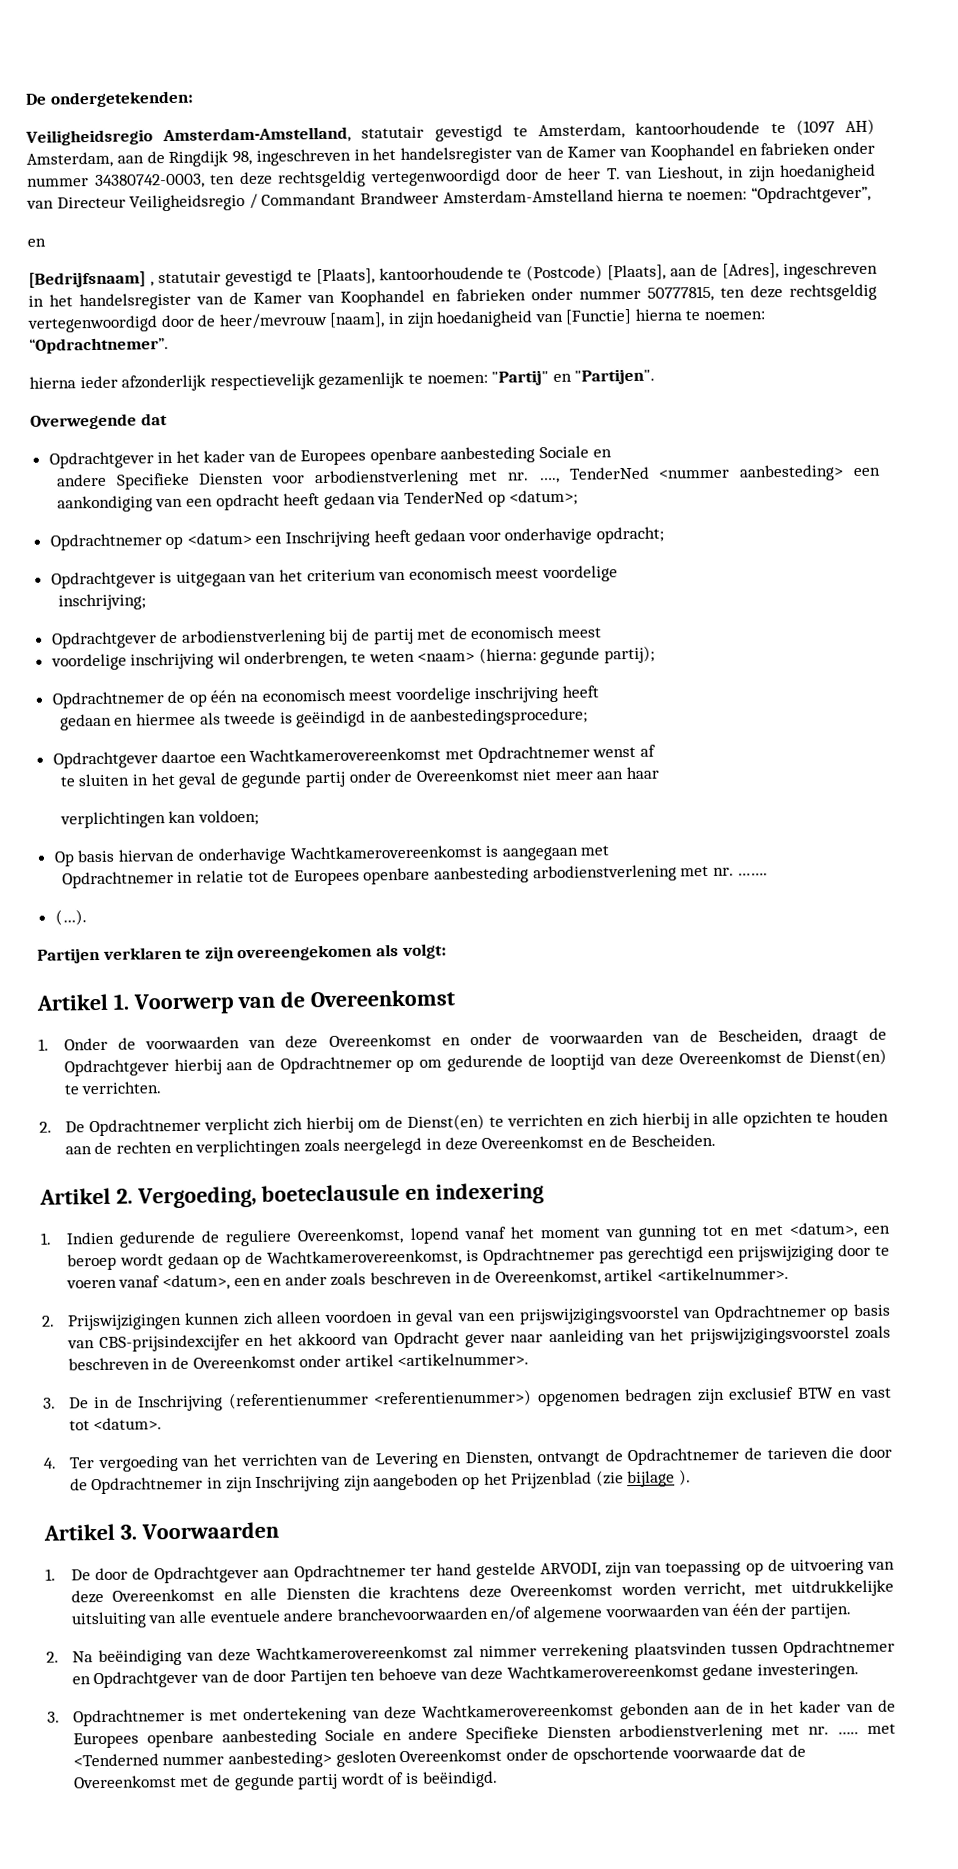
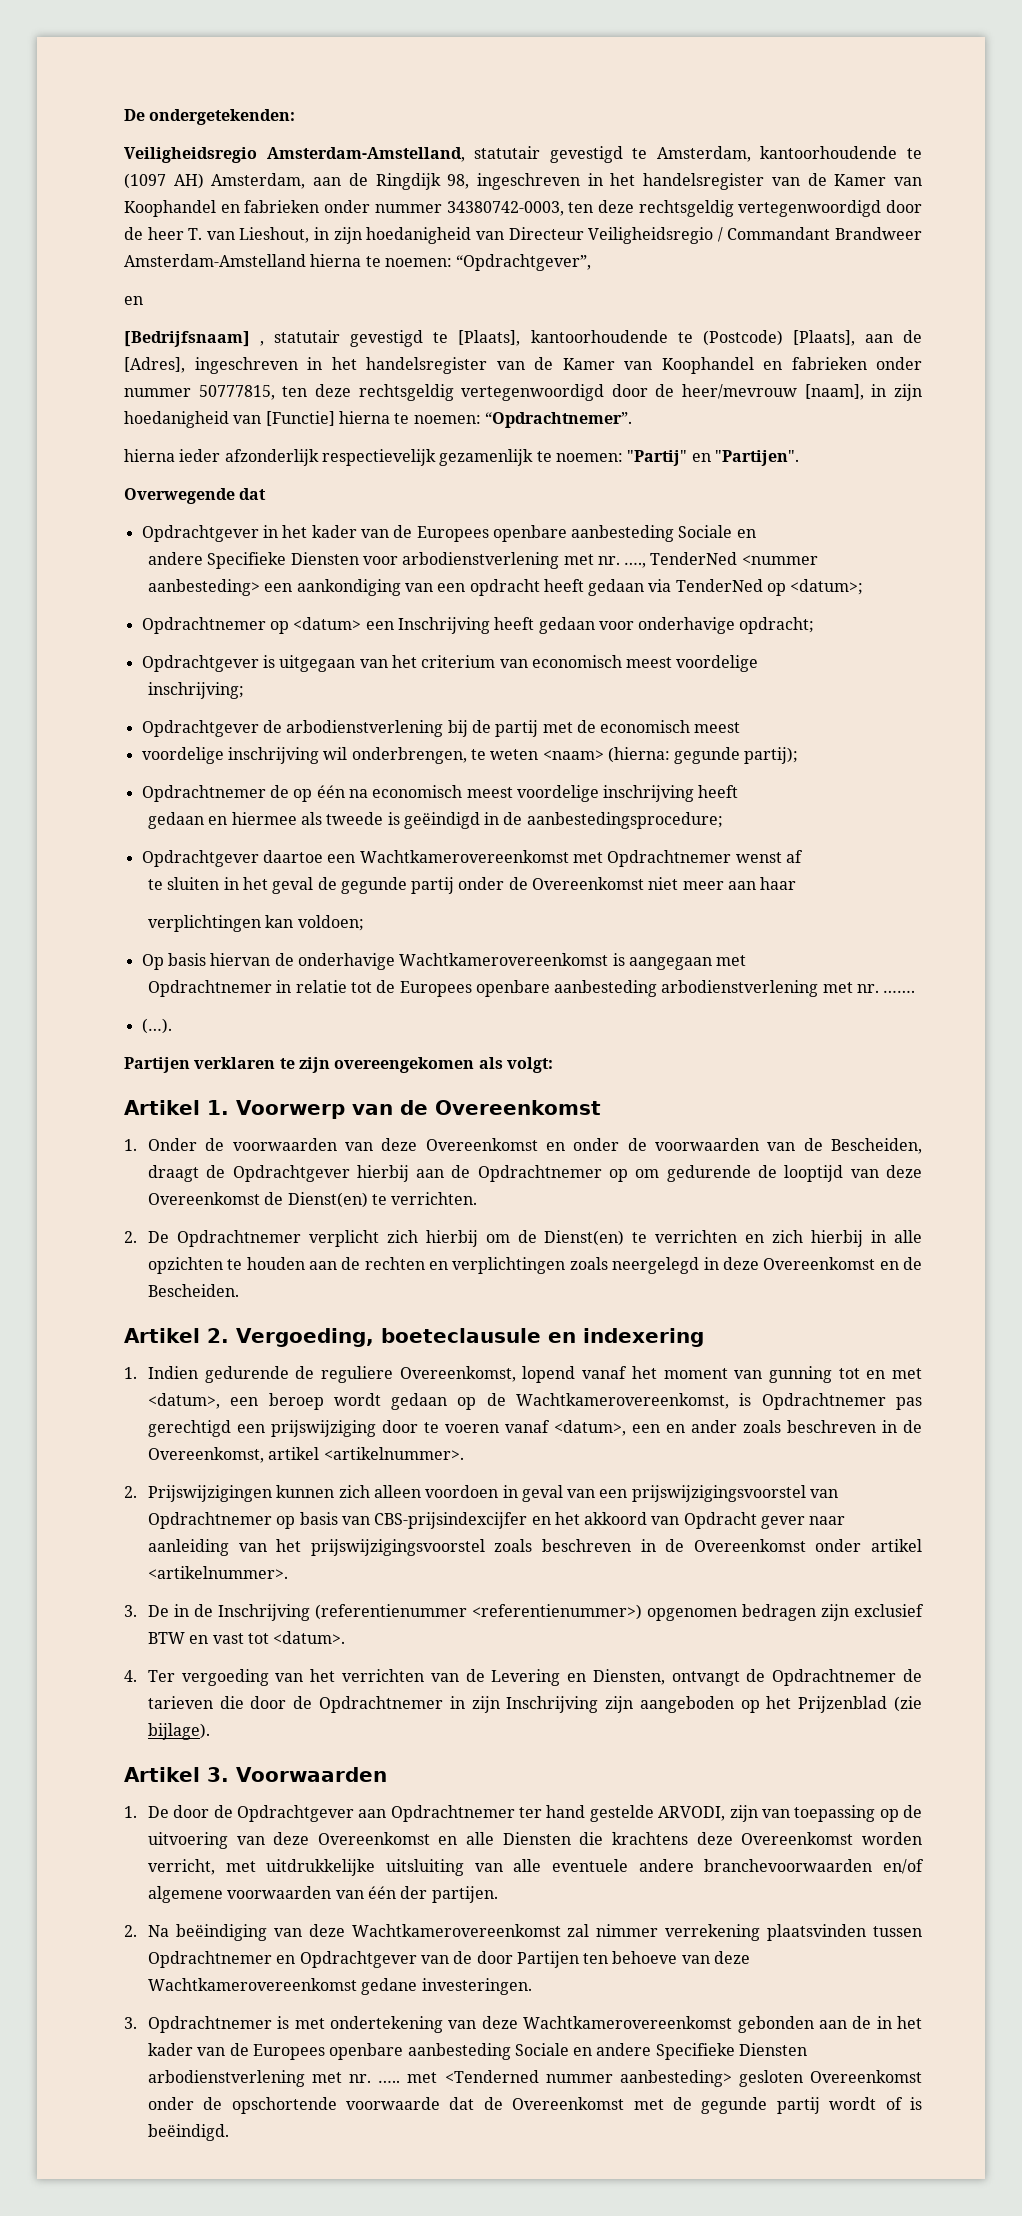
- 4. Ter vergoeding van het verrichten van de Levering en Diensten, ontvangt de Opdrachtnemer de tarieven die door de Opdrachtnemer in zijn Inschrijving zijn aangeboden op het Prijzenblad (zie bijlage ).
+ 4. Ter vergoeding van het verrichten van de Levering en Diensten, ontvangt de Opdrachtnemer de tarieven die door de Opdrachtnemer in zijn Inschrijving zijn aangeboden op het Prijzenblad (zie bijlage).

